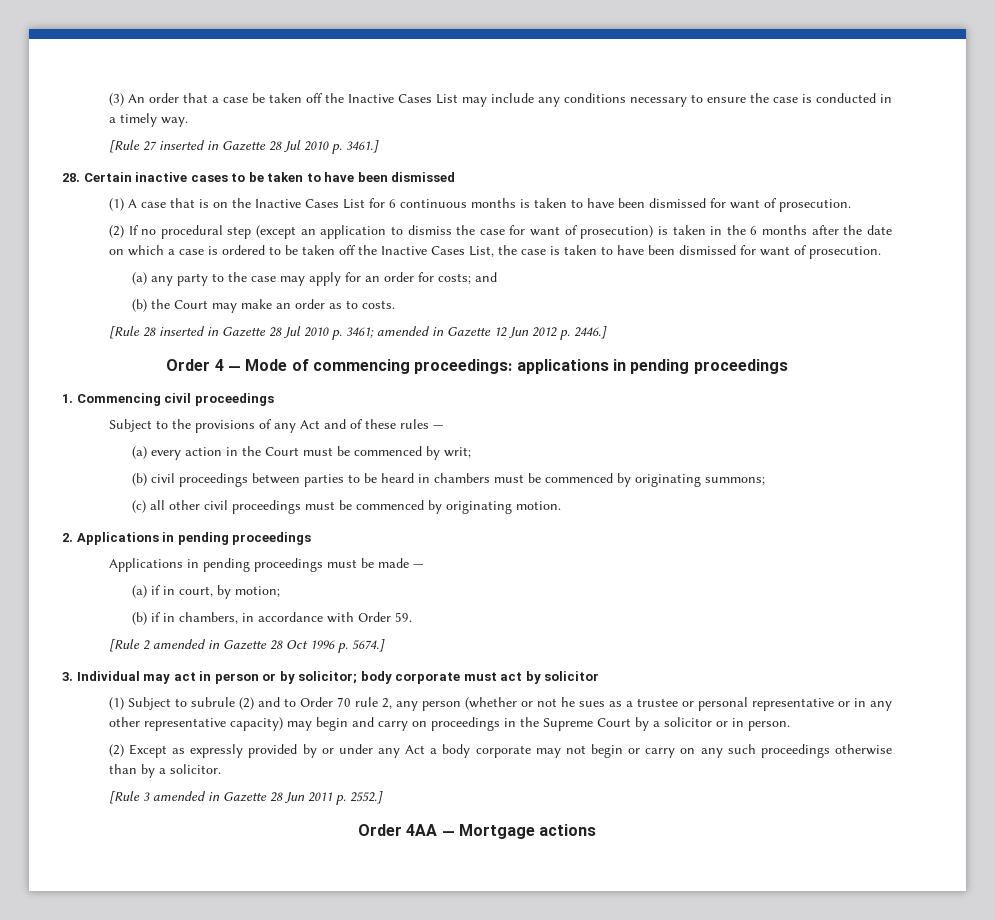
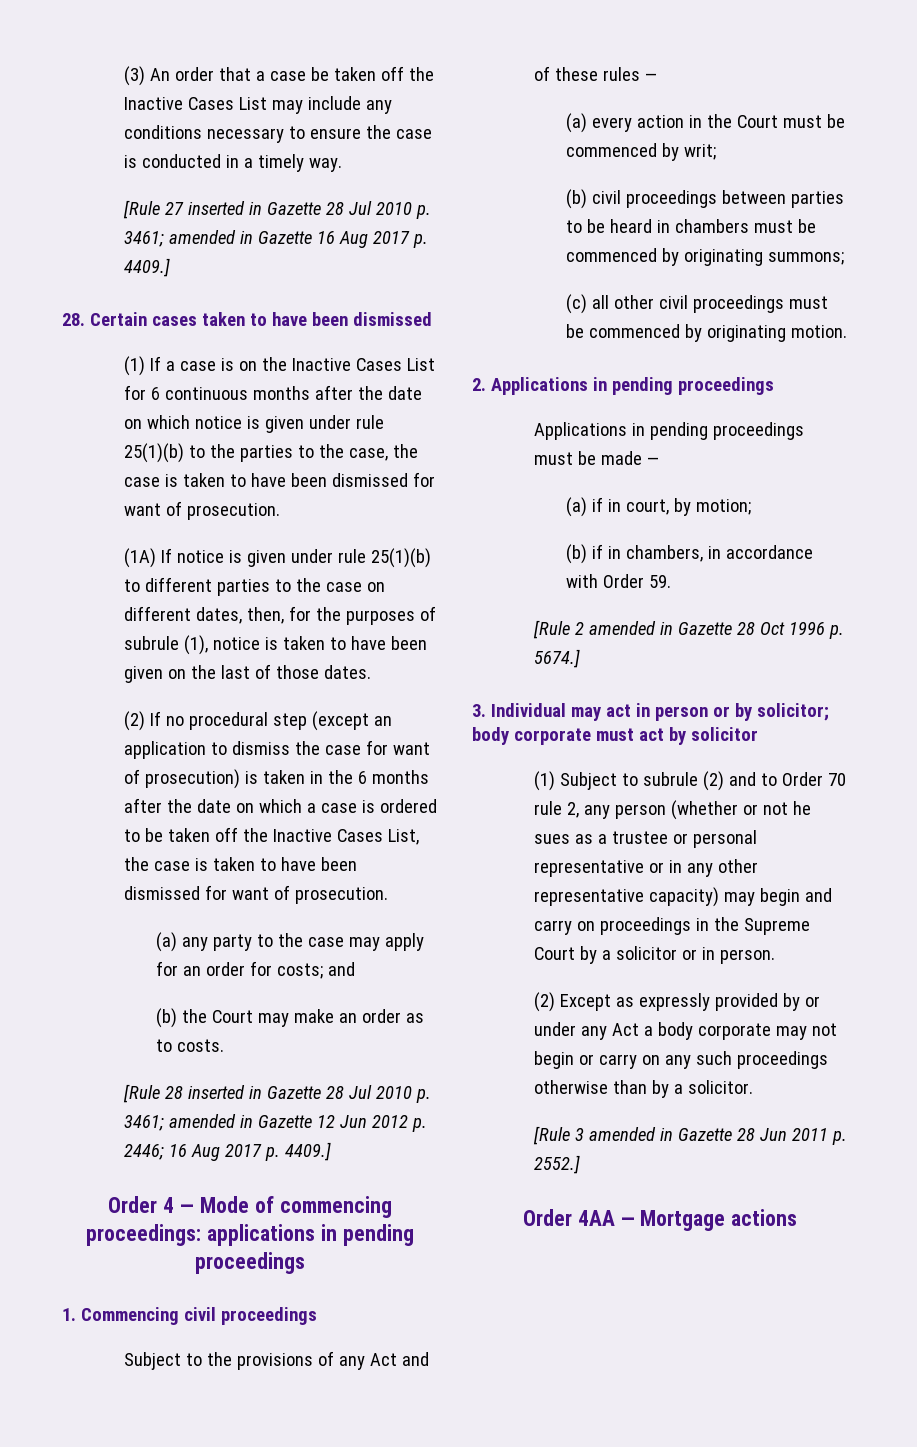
- [Rule 27 inserted in Gazette 28 Jul 2010 p. 3461.]
- 28. Certain inactive cases to be taken to have been dismissed
+ [Rule 27 inserted in Gazette 28 Jul 2010 p. 3461; amended in Gazette 16 Aug 2017 p. 4409.]
+ 28. Certain cases taken to have been dismissed
- (1) A case that is on the Inactive Cases List for 6 continuous months is taken to have been dismissed for want of prosecution.
+ (1) If a case is on the Inactive Cases List for 6 continuous months after the date on which notice is given under rule 25(1)(b) to the parties to the case, the case is taken to have been dismissed for want of prosecution.
+ (1A) If notice is given under rule 25(1)(b) to different parties to the case on different dates, then, for the purposes of subrule (1), notice is taken to have been given on the last of those dates.
- [Rule 28 inserted in Gazette 28 Jul 2010 p. 3461; amended in Gazette 12 Jun 2012 p. 2446.]
+ [Rule 28 inserted in Gazette 28 Jul 2010 p. 3461; amended in Gazette 12 Jun 2012 p. 2446; 16 Aug 2017 p. 4409.]

